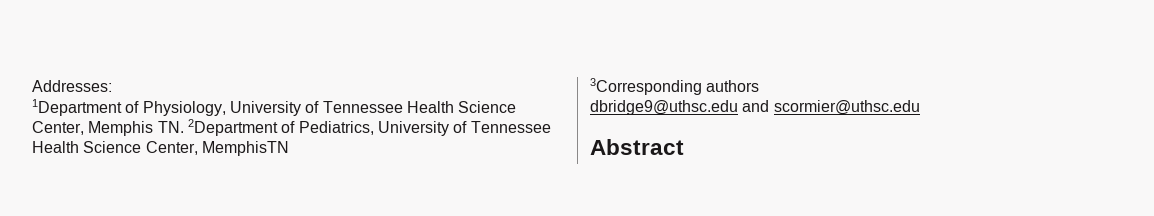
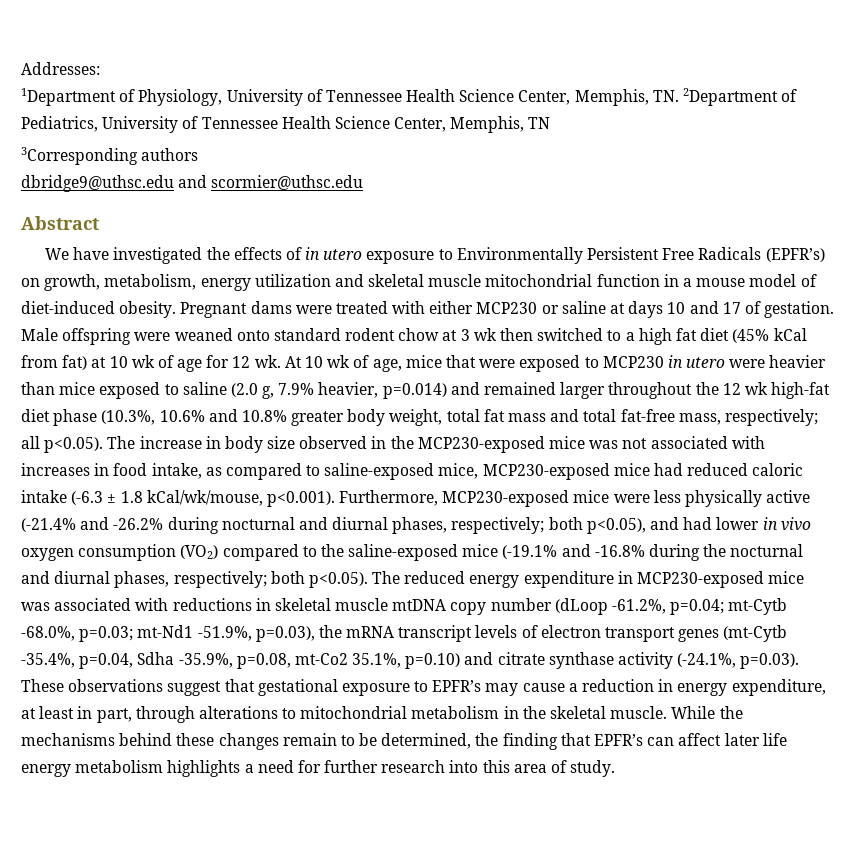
- 1Department of Physiology, University of Tennessee Health Science Center, Memphis TN. 2Department of Pediatrics, University of Tennessee Health Science Center, MemphisTN
+ 1Department of Physiology, University of Tennessee Health Science Center, Memphis, TN. 2Department of Pediatrics, University of Tennessee Health Science Center, Memphis, TN
+ We have investigated the effects of in utero exposure to Environmentally Persistent Free Radicals (EPFR’s) on growth, metabolism, energy utilization and skeletal muscle mitochondrial function in a mouse model of diet-induced obesity. Pregnant dams were treated with either MCP230 or saline at days 10 and 17 of gestation. Male offspring were weaned onto standard rodent chow at 3 wk then switched to a high fat diet (45% kCal from fat) at 10 wk of age for 12 wk. At 10 wk of age, mice that were exposed to MCP230 in utero were heavier than mice exposed to saline (2.0 g, 7.9% heavier, p=0.014) and remained larger throughout the 12 wk high-fat diet phase (10.3%, 10.6% and 10.8% greater body weight, total fat mass and total fat-free mass, respectively; all p<0.05). The increase in body size observed in the MCP230-exposed mice was not associated with increases in food intake, as compared to saline-exposed mice, MCP230-exposed mice had reduced caloric intake (-6.3 ± 1.8 kCal/wk/mouse, p<0.001). Furthermore, MCP230-exposed mice were less physically active (-21.4% and -26.2% during nocturnal and diurnal phases, respectively; both p<0.05), and had lower in vivo oxygen consumption (VO2) compared to the saline-exposed mice (-19.1% and -16.8% during the nocturnal and diurnal phases, respectively; both p<0.05). The reduced energy expenditure in MCP230-exposed mice was associated with reductions in skeletal muscle mtDNA copy number (dLoop -61.2%, p=0.04; mt-Cytb -68.0%, p=0.03; mt-Nd1 -51.9%, p=0.03), the mRNA transcript levels of electron transport genes (mt-Cytb -35.4%, p=0.04, Sdha -35.9%, p=0.08, mt-Co2 35.1%, p=0.10) and citrate synthase activity (-24.1%, p=0.03). These observations suggest that gestational exposure to EPFR’s may cause a reduction in energy expenditure, at least in part, through alterations to mitochondrial metabolism in the skeletal muscle. While the mechanisms behind these changes remain to be determined, the finding that EPFR’s can affect later life energy metabolism highlights a need for further research into this area of study.

